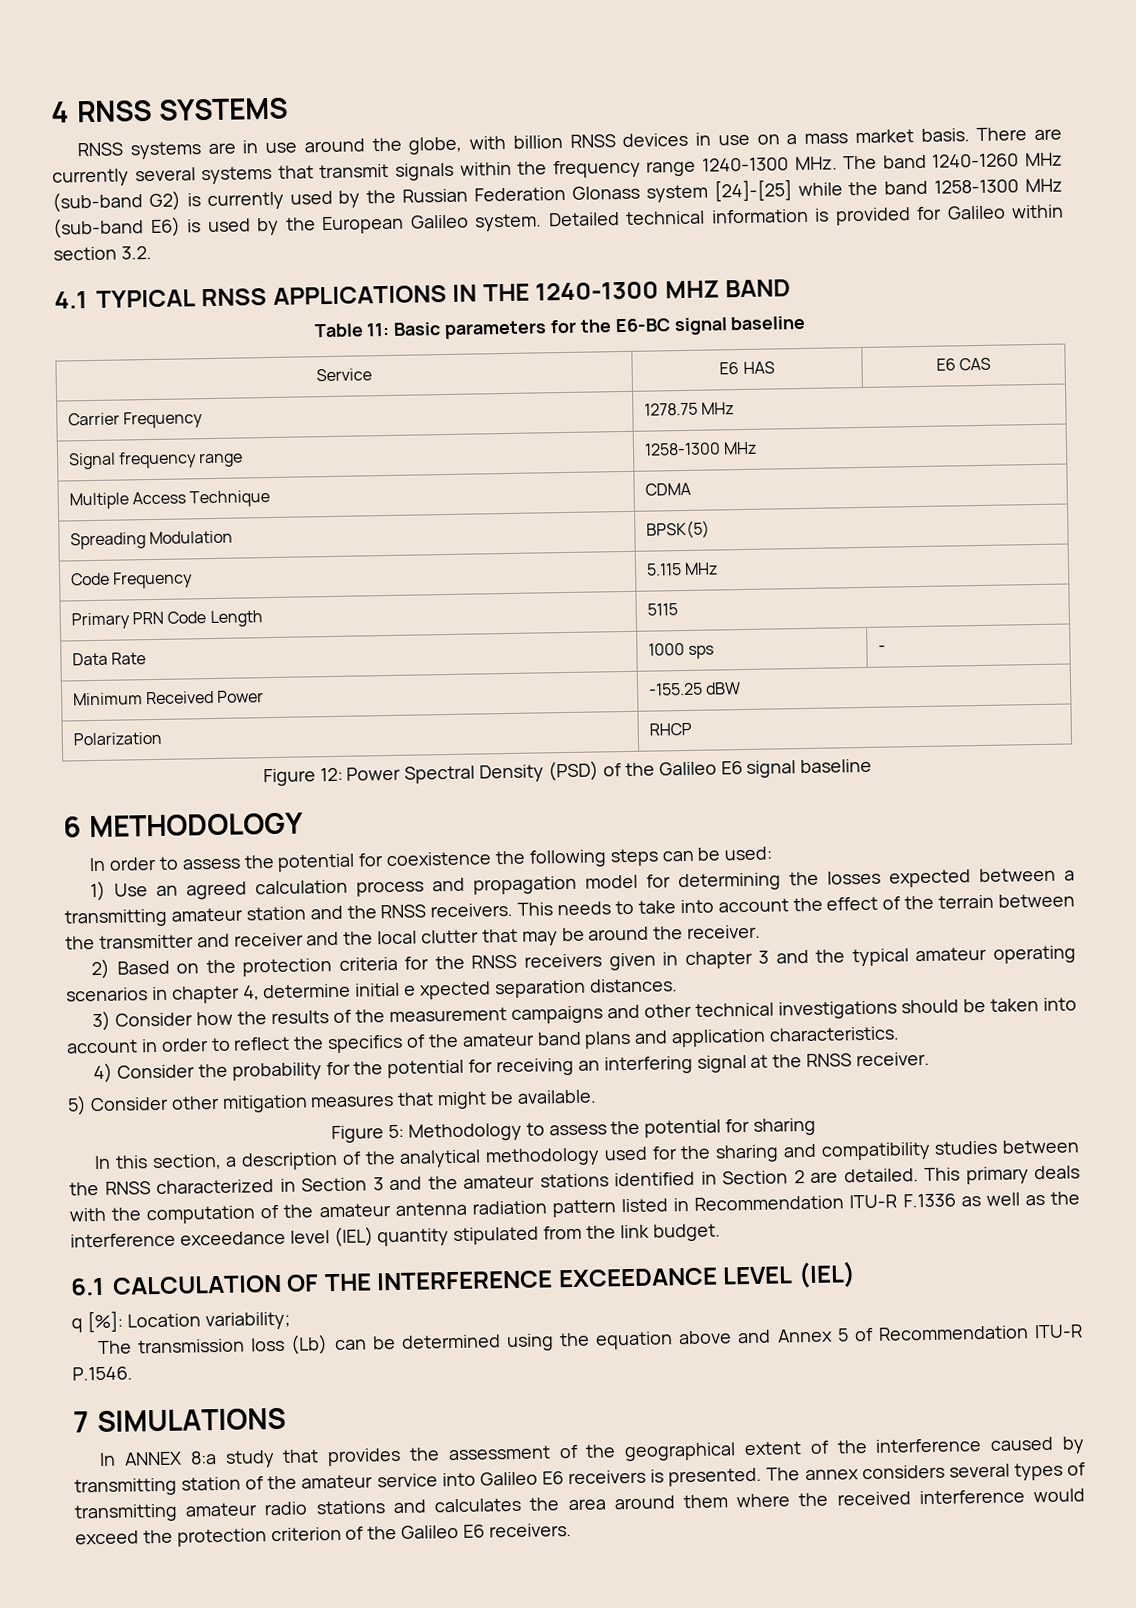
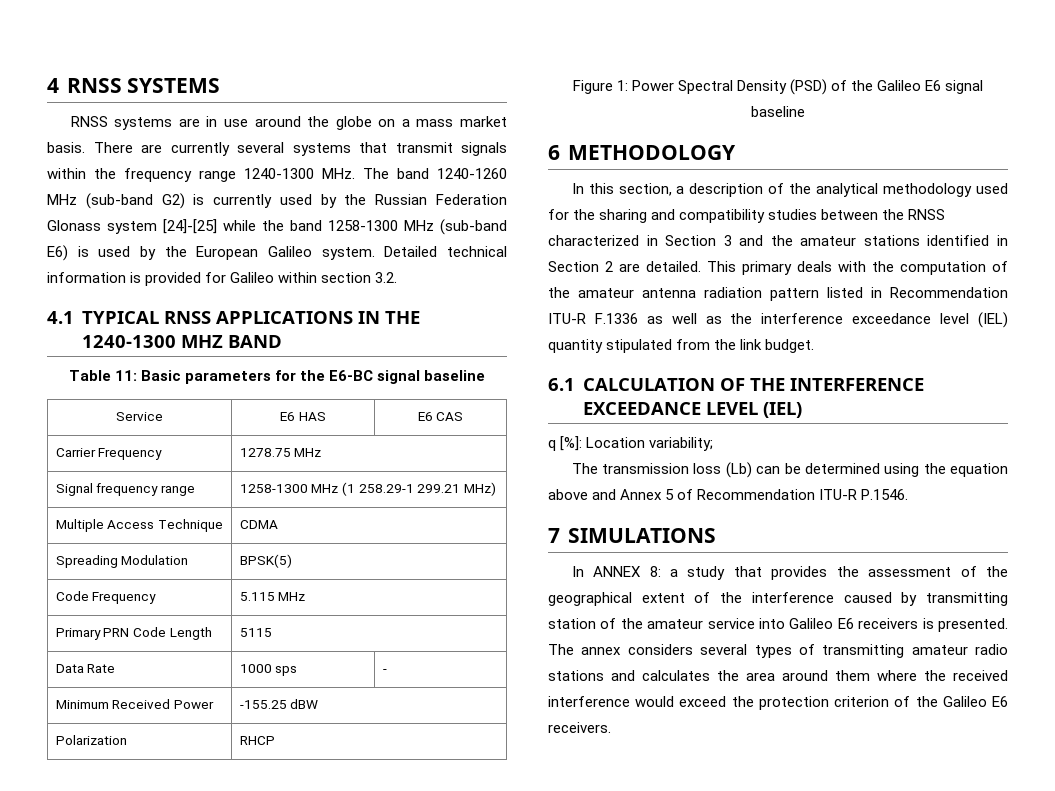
- RNSS systems are in use around the globe, with billion RNSS devices in use on a mass market basis.
+ RNSS systems are in use around the globe on a mass market basis.
- Signal frequency range | 1258-1300 MHz
+ Signal frequency range | 1258-1300 MHz (1 258.29-1 299.21 MHz)
- Figure 12: Power Spectral Density (PSD) of the Galileo E6 signal baseline
+ Figure 1: Power Spectral Density (PSD) of the Galileo E6 signal baseline
- In order to assess the potential for coexistence the following steps can be used:
- 1) Use an agreed calculation process and propagation model for determining the losses expected between a transmitting amateur station and the RNSS receivers. This needs to take into account the effect of the terrain between the transmitter and receiver and the local clutter that may be around the receiver.
- 2) Based on the protection criteria for the RNSS receivers given in chapter 3 and the typical amateur operating scenarios in chapter 4, determine initial e xpected separation distances.
- 3) Consider how the results of the measurement campaigns and other technical investigations should be taken into account in order to reflect the specifics of the amateur band plans and application characteristics.
- 4) Consider the probability for the potential for receiving an interfering signal at the RNSS receiver.
- 5) Consider other mitigation measures that might be available.
- Figure 5: Methodology to assess the potential for sharing
- In ANNEX 8:a study that provides the assessment of the geographical extent of the interference caused by transmitting station of the amateur service into Galileo E6 receivers is presented.
+ In ANNEX 8: a study that provides the assessment of the geographical extent of the interference caused by transmitting station of the amateur service into Galileo E6 receivers is presented.

